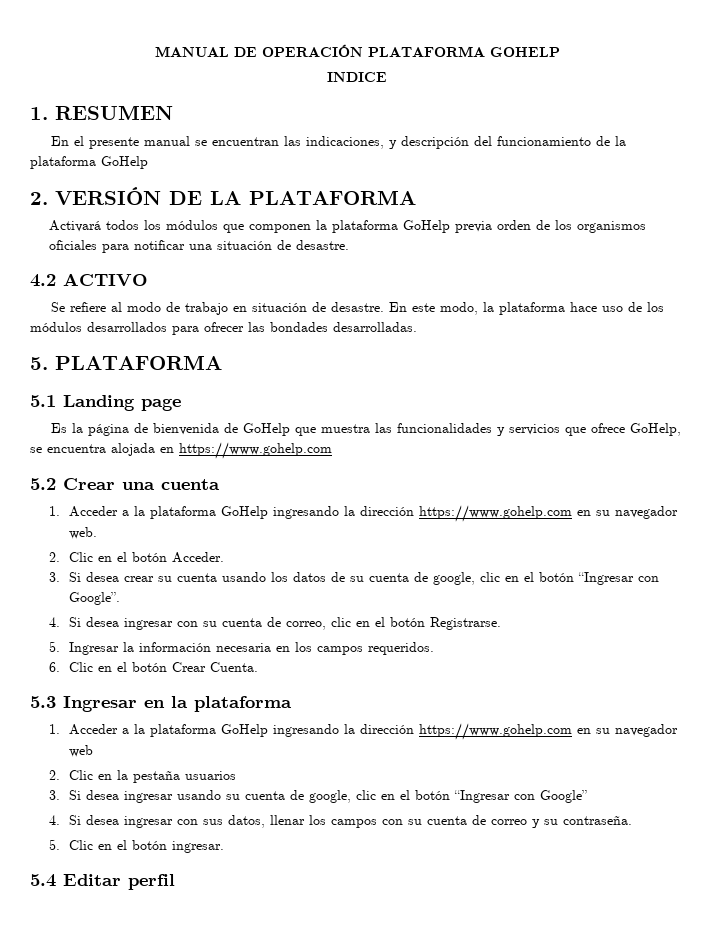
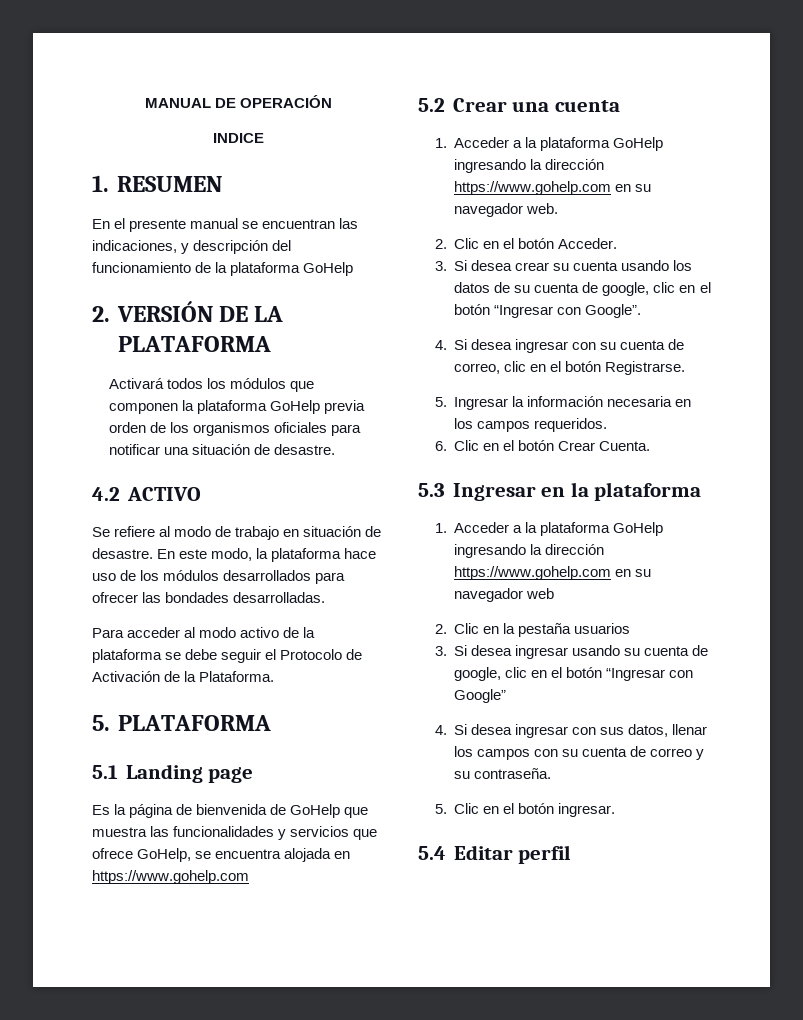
- MANUAL DE OPERACIÓN PLATAFORMA GOHELP
+ MANUAL DE OPERACIÓN
+ Para acceder al modo activo de la plataforma se debe seguir el Protocolo de Activación de la Plataforma.

